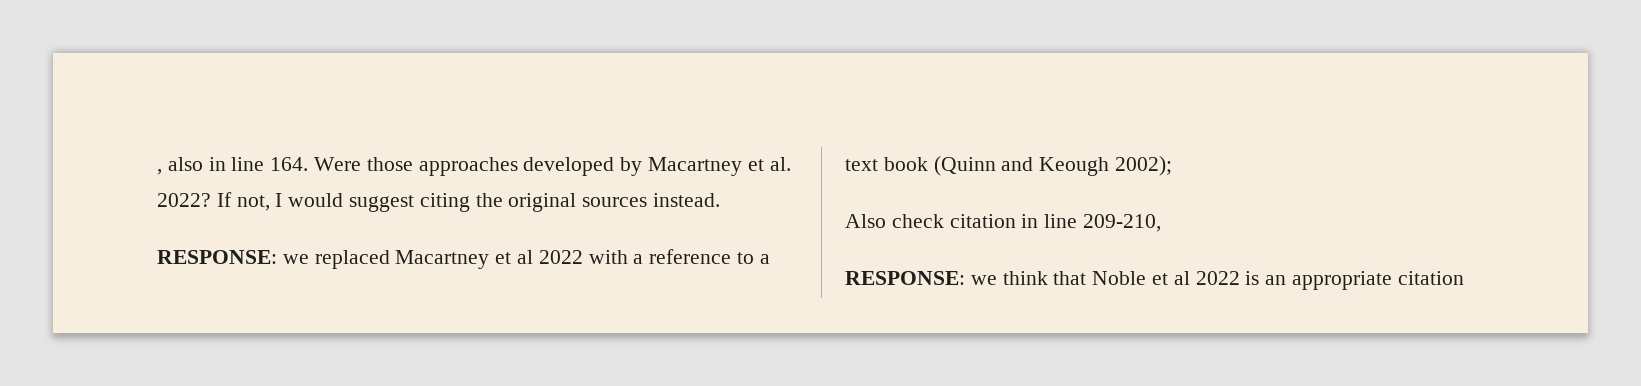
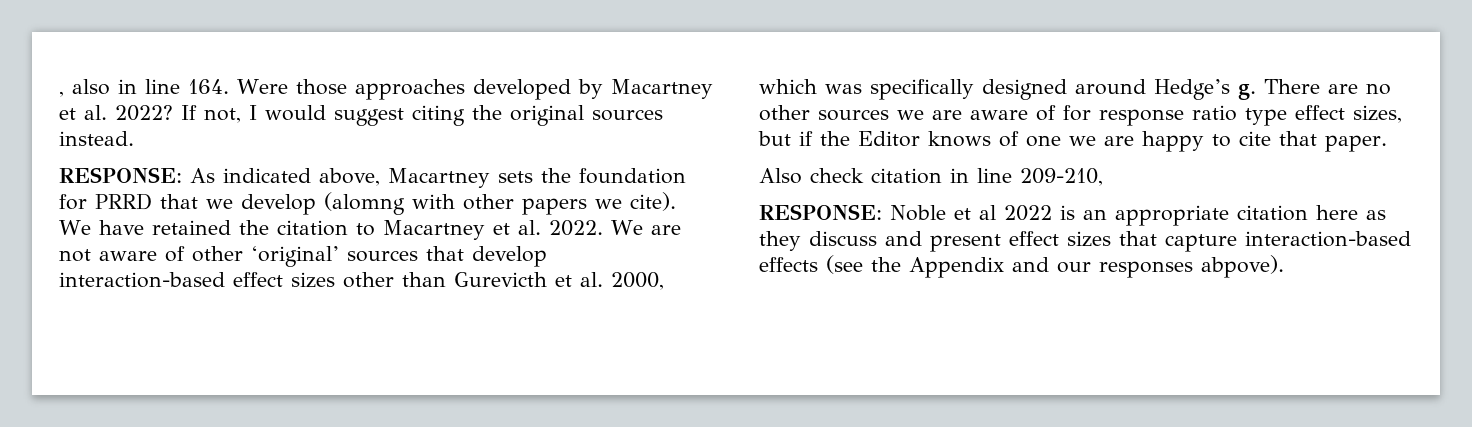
- RESPONSE: we replaced Macartney et al 2022 with a reference to a text book (Quinn and Keough 2002);
+ RESPONSE: As indicated above, Macartney sets the foundation for PRRD that we develop (alomng with other papers we cite). We have retained the citation to Macartney et al. 2022. We are not aware of other ‘original’ sources that develop interaction-based effect sizes other than Gurevicth et al. 2000, which was specifically designed around Hedge’s g. There are no other sources we are aware of for response ratio type effect sizes, but if the Editor knows of one we are happy to cite that paper.
- RESPONSE: we think that Noble et al 2022 is an appropriate citation
+ RESPONSE: Noble et al 2022 is an appropriate citation here as they discuss and present effect sizes that capture interaction-based effects (see the Appendix and our responses abpove).

